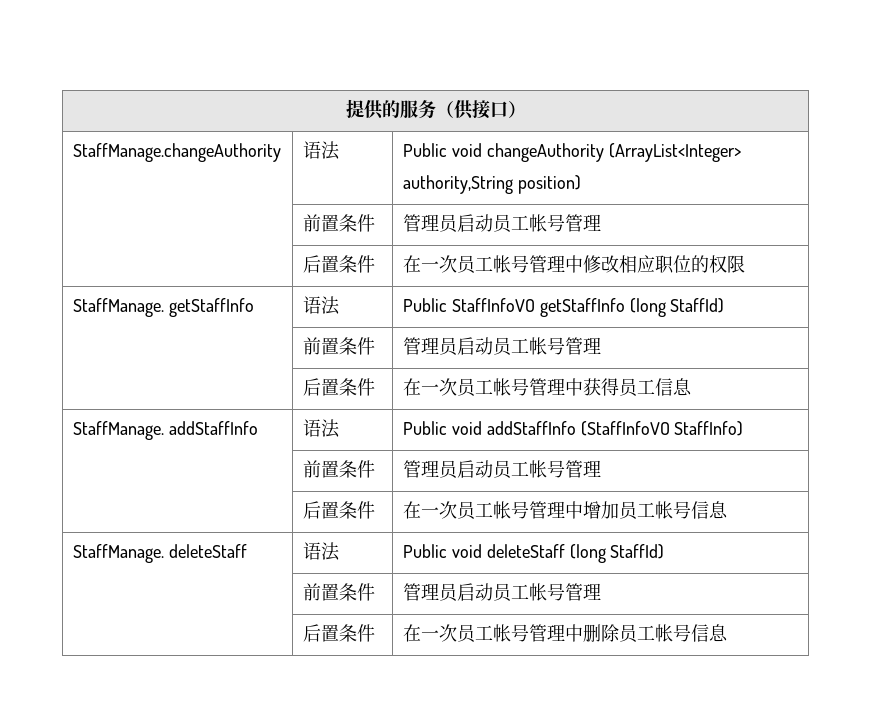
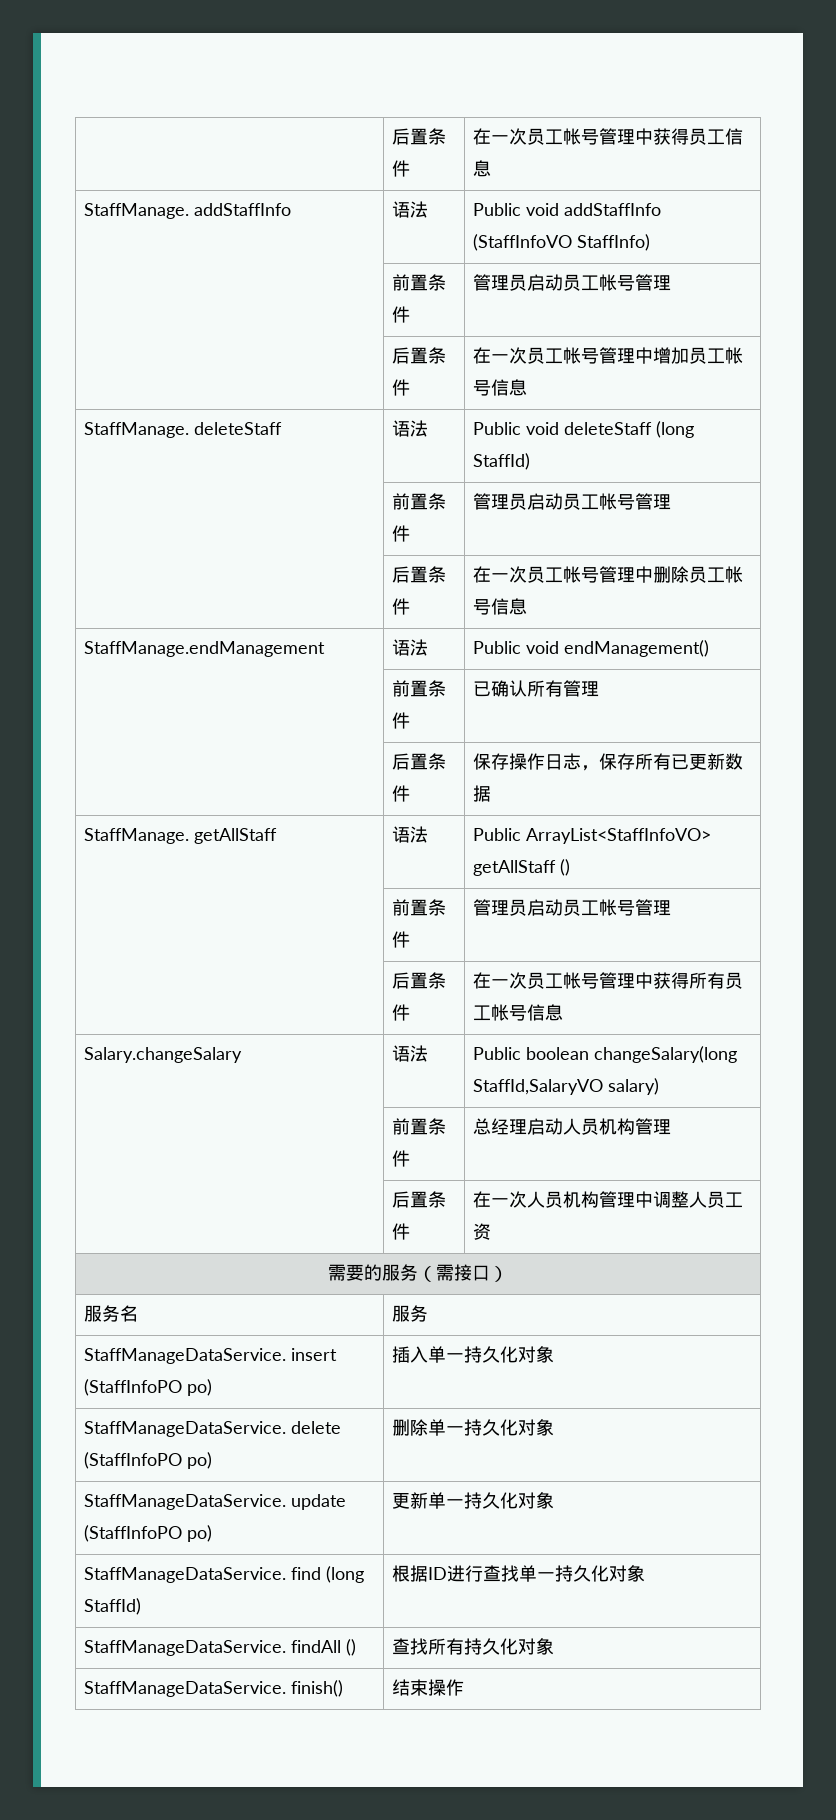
- 提供的服务（供接口）
- StaffManage.changeAuthority | 语法 | Public void changeAuthority (ArrayList<Integer> authority,String position)
- | 前置条件 | 管理员启动员工帐号管理
- | 后置条件 | 在一次员工帐号管理中修改相应职位的权限
- StaffManage. getStaffInfo | 语法 | Public StaffInfoVO getStaffInfo (long StaffId)
- | 前置条件 | 管理员启动员工帐号管理
+ StaffManage.endManagement | 语法 | Public void endManagement()
+ | 前置条件 | 已确认所有管理
+ | 后置条件 | 保存操作日志，保存所有已更新数据
+ StaffManage. getAllStaff | 语法 | Public ArrayList<StaffInfoVO> getAllStaff ()
+ | 前置条件 | 管理员启动员工帐号管理
+ | 后置条件 | 在一次员工帐号管理中获得所有员工帐号信息
+ Salary.changeSalary | 语法 | Public boolean changeSalary(long StaffId,SalaryVO salary)
+ | 前置条件 | 总经理启动人员机构管理
+ | 后置条件 | 在一次人员机构管理中调整人员工资
+ 需要的服务（需接口）
+ 服务名 | 服务
+ StaffManageDataService. insert (StaffInfoPO po) | 插入单一持久化对象
+ StaffManageDataService. delete (StaffInfoPO po) | 删除单一持久化对象
+ StaffManageDataService. update (StaffInfoPO po) | 更新单一持久化对象
+ StaffManageDataService. find (long StaffId) | 根据ID进行查找单一持久化对象
+ StaffManageDataService. findAll () | 查找所有持久化对象
+ StaffManageDataService. finish() | 结束操作

